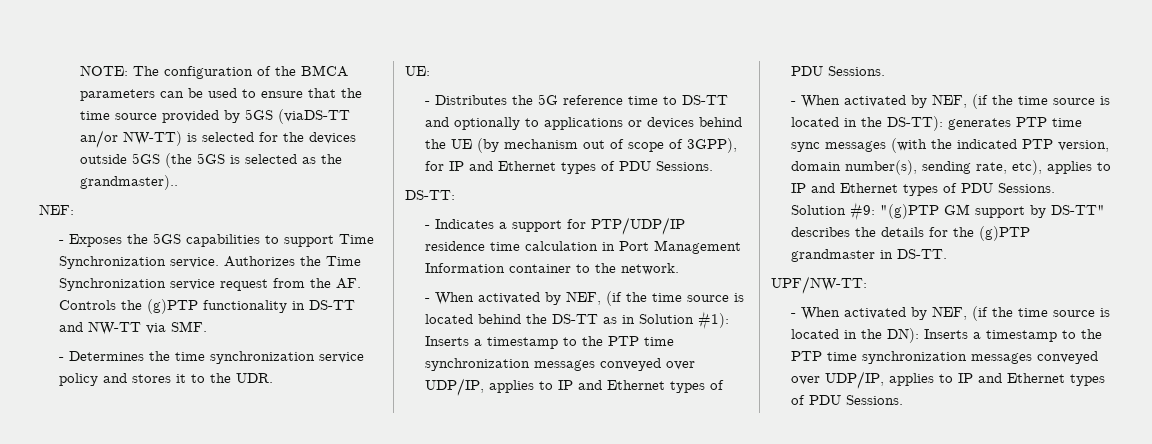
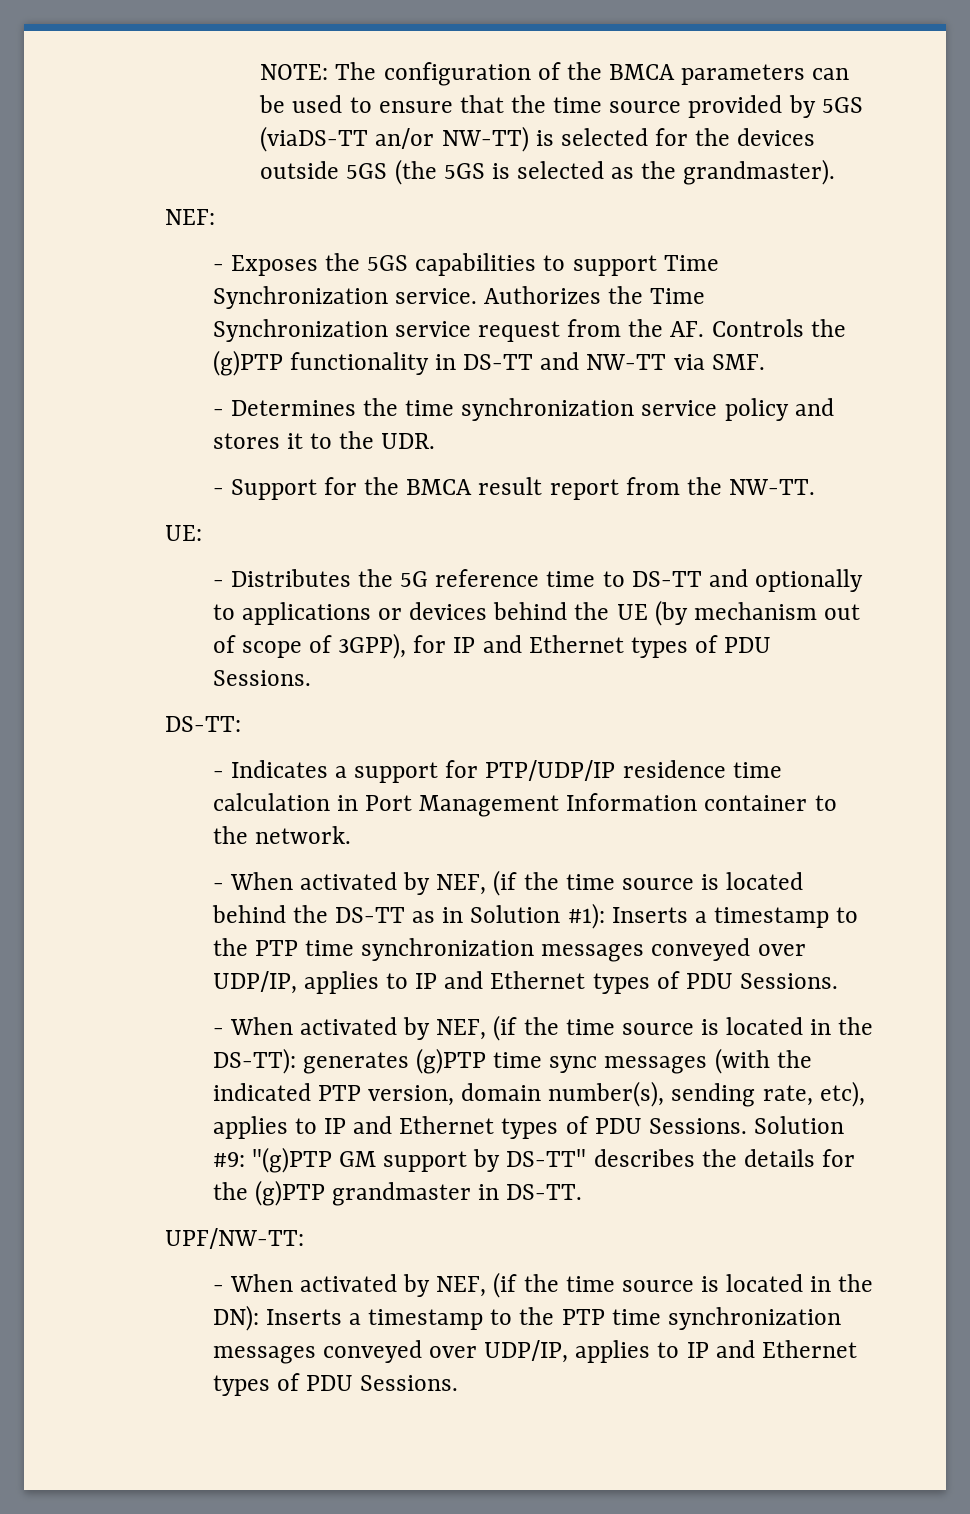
- NOTE: The configuration of the BMCA parameters can be used to ensure that the time source provided by 5GS (viaDS-TT an/or NW-TT) is selected for the devices outside 5GS (the 5GS is selected as the grandmaster)..
+ NOTE: The configuration of the BMCA parameters can be used to ensure that the time source provided by 5GS (viaDS-TT an/or NW-TT) is selected for the devices outside 5GS (the 5GS is selected as the grandmaster).
+ - Support for the BMCA result report from the NW-TT.
- - When activated by NEF, (if the time source is located in the DS-TT): generates PTP time sync messages (with the indicated PTP version, domain number(s), sending rate, etc), applies to IP and Ethernet types of PDU Sessions.
+ - When activated by NEF, (if the time source is located in the DS-TT): generates (g)PTP time sync messages (with the indicated PTP version, domain number(s), sending rate, etc), applies to IP and Ethernet types of PDU Sessions.

